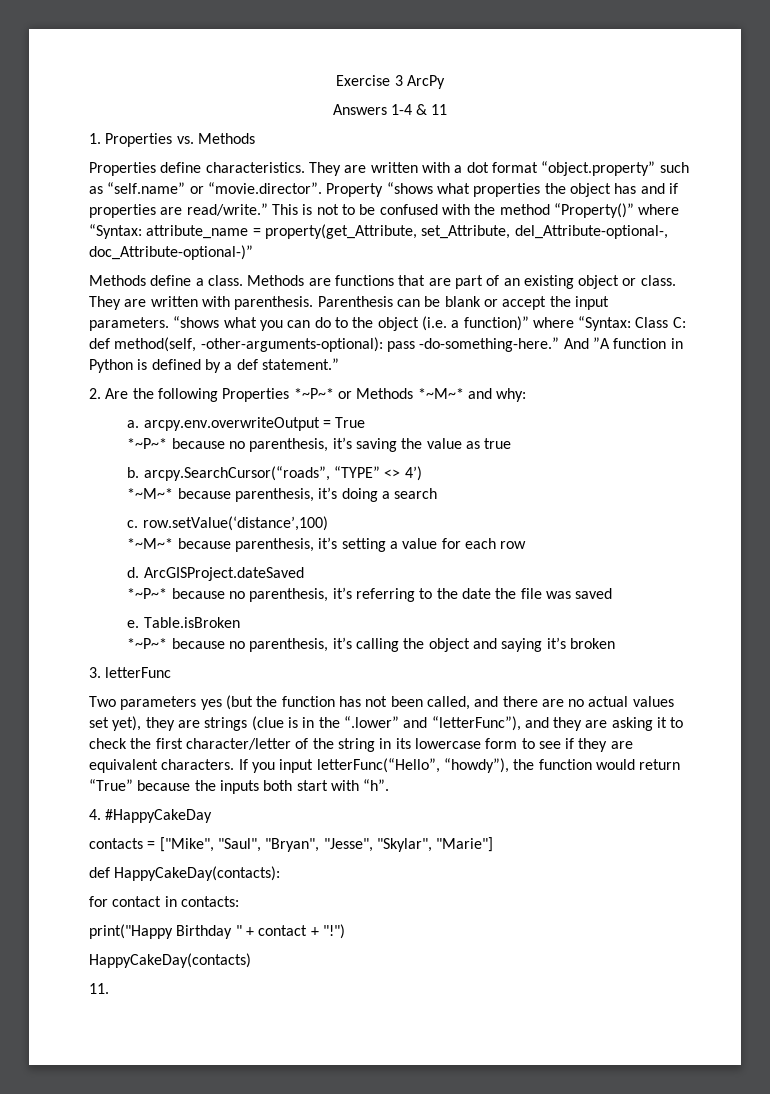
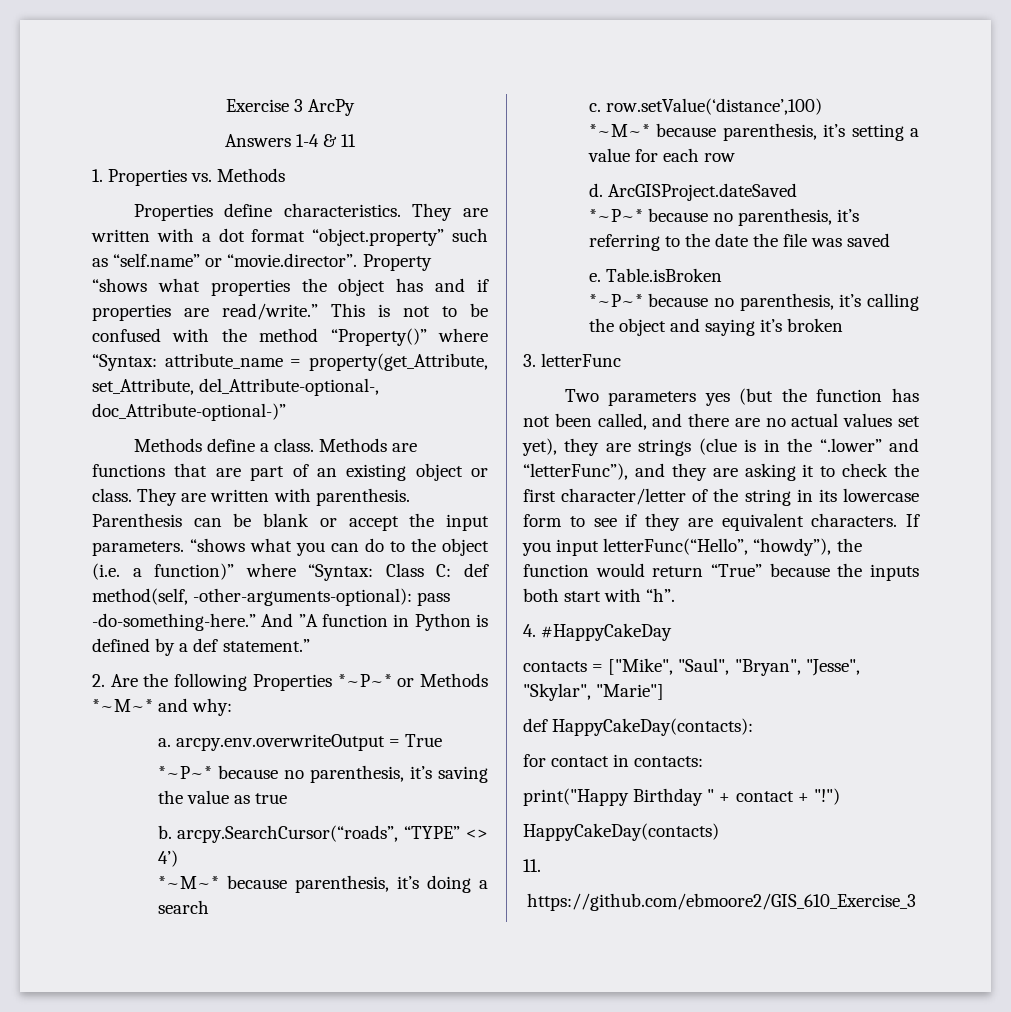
+ https://github.com/ebmoore2/GIS_610_Exercise_3

